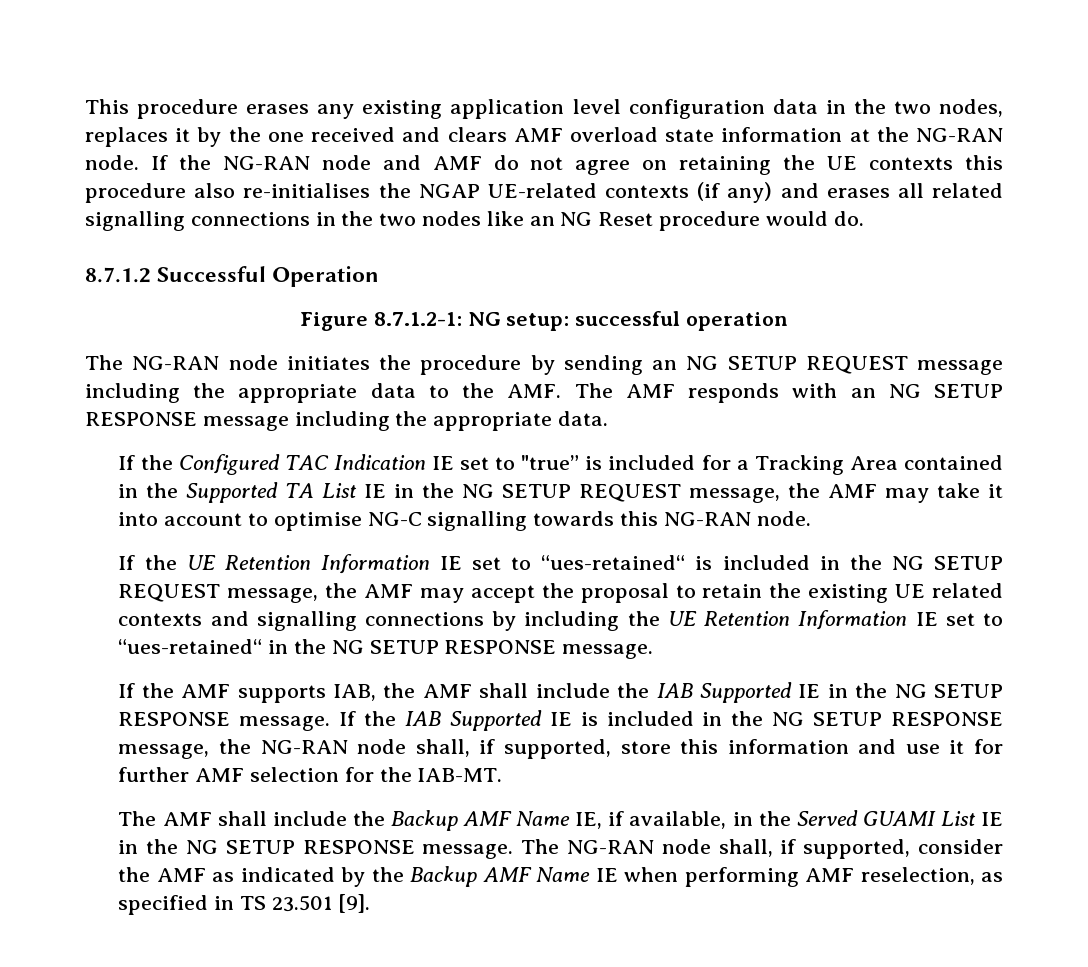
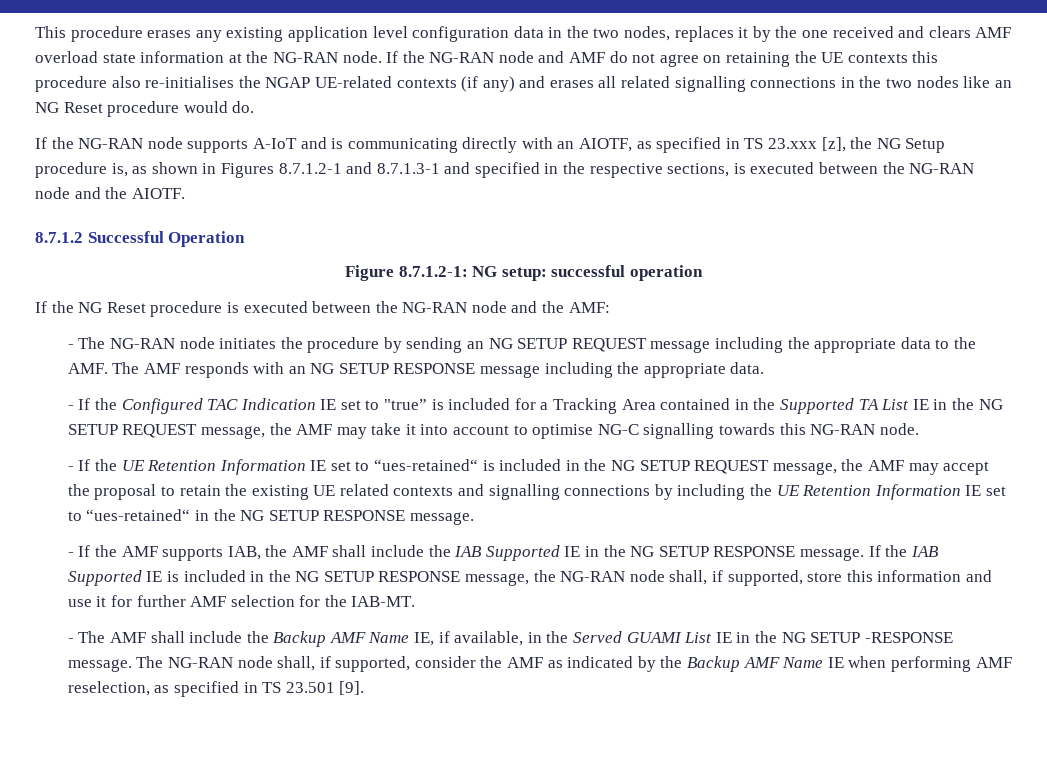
+ If the NG-RAN node supports A-IoT and is communicating directly with an AIOTF, as specified in TS 23.xxx [z], the NG Setup procedure is, as shown in Figures 8.7.1.2-1 and 8.7.1.3-1 and specified in the respective sections, is executed between the NG-RAN node and the AIOTF.
- The NG-RAN node initiates the procedure by sending an NG SETUP REQUEST message including the appropriate data to the AMF. The AMF responds with an NG SETUP RESPONSE message including the appropriate data.
+ If the NG Reset procedure is executed between the NG-RAN node and the AMF:
+ - The NG-RAN node initiates the procedure by sending an NG SETUP REQUEST message including the appropriate data to the AMF. The AMF responds with an NG SETUP RESPONSE message including the appropriate data.
- If the Configured TAC Indication IE set to "true” is included for a Tracking Area contained in the Supported TA List IE in the NG SETUP REQUEST message, the AMF may take it into account to optimise NG-C signalling towards this NG-RAN node.
+ - If the Configured TAC Indication IE set to "true” is included for a Tracking Area contained in the Supported TA List IE in the NG SETUP REQUEST message, the AMF may take it into account to optimise NG-C signalling towards this NG-RAN node.
- If the UE Retention Information IE set to “ues-retained“ is included in the NG SETUP REQUEST message, the AMF may accept the proposal to retain the existing UE related contexts and signalling connections by including the UE Retention Information IE set to “ues-retained“ in the NG SETUP RESPONSE message.
+ - If the UE Retention Information IE set to “ues-retained“ is included in the NG SETUP REQUEST message, the AMF may accept the proposal to retain the existing UE related contexts and signalling connections by including the UE Retention Information IE set to “ues-retained“ in the NG SETUP RESPONSE message.
- If the AMF supports IAB, the AMF shall include the IAB Supported IE in the NG SETUP RESPONSE message.
+ - If the AMF supports IAB, the AMF shall include the IAB Supported IE in the NG SETUP RESPONSE message.
- The AMF shall include the Backup AMF Name IE, if available, in the Served GUAMI List IE in the NG SETUP RESPONSE message.
+ - The AMF shall include the Backup AMF Name IE, if available, in the Served GUAMI List IE in the NG SETUP -RESPONSE message.

